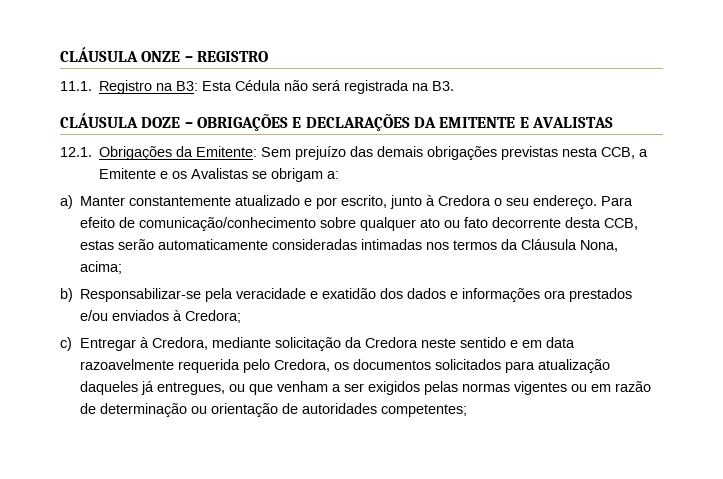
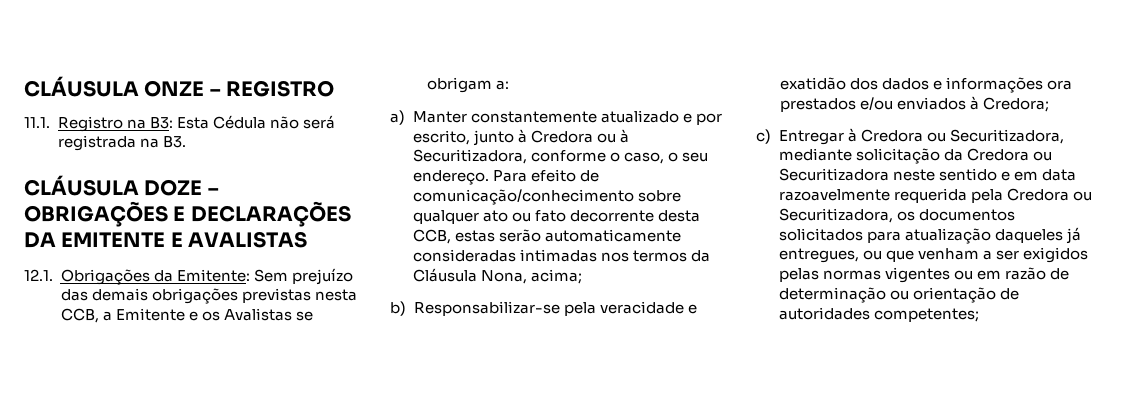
- a) Manter constantemente atualizado e por escrito, junto à Credora o seu endereço.
+ a) Manter constantemente atualizado e por escrito, junto à Credora ou à Securitizadora, conforme o caso, o seu endereço.
- c) Entregar à Credora, mediante solicitação da Credora neste sentido e em data razoavelmente requerida pelo Credora, os documentos solicitados para atualização daqueles já entregues, ou que venham a ser exigidos pelas normas vigentes ou em razão de determinação ou orientação de autoridades competentes;
+ c) Entregar à Credora ou Securitizadora, mediante solicitação da Credora ou Securitizadora neste sentido e em data razoavelmente requerida pela Credora ou Securitizadora, os documentos solicitados para atualização daqueles já entregues, ou que venham a ser exigidos pelas normas vigentes ou em razão de determinação ou orientação de autoridades competentes;

